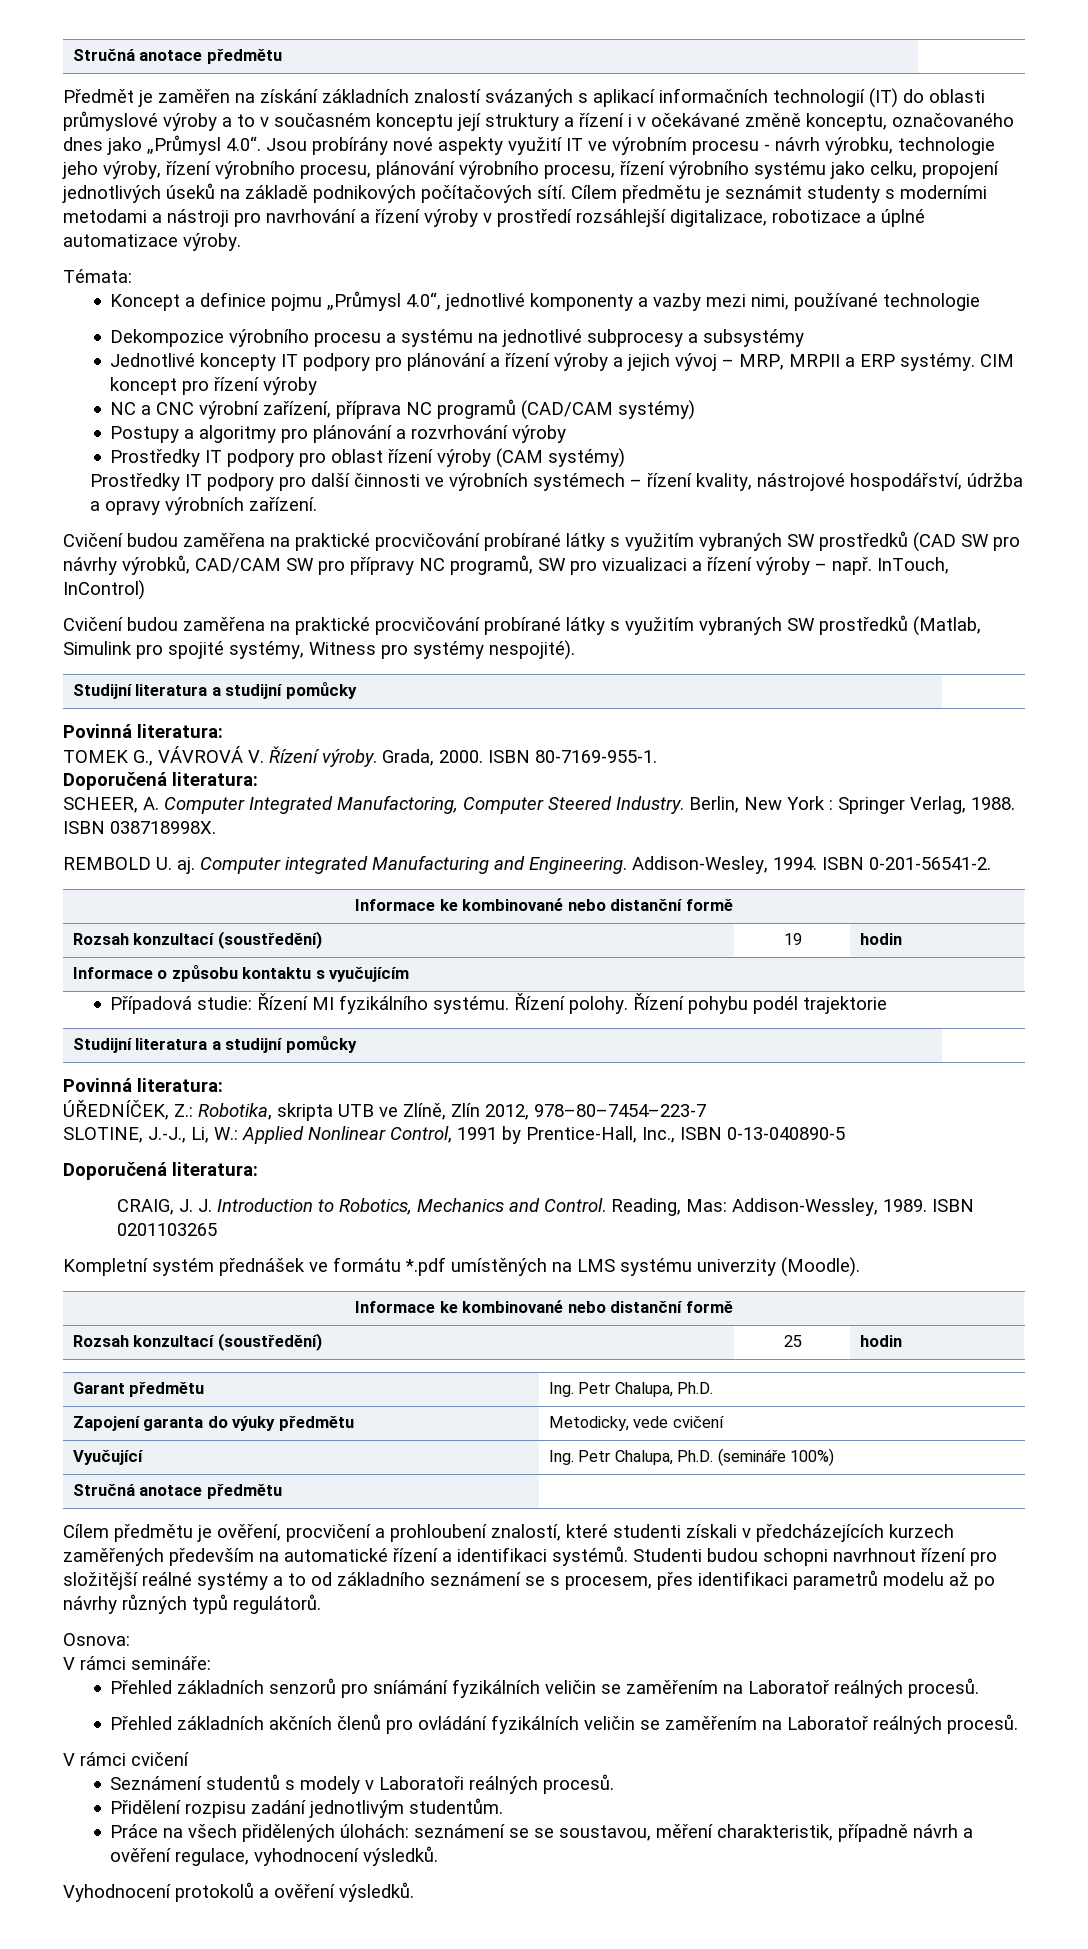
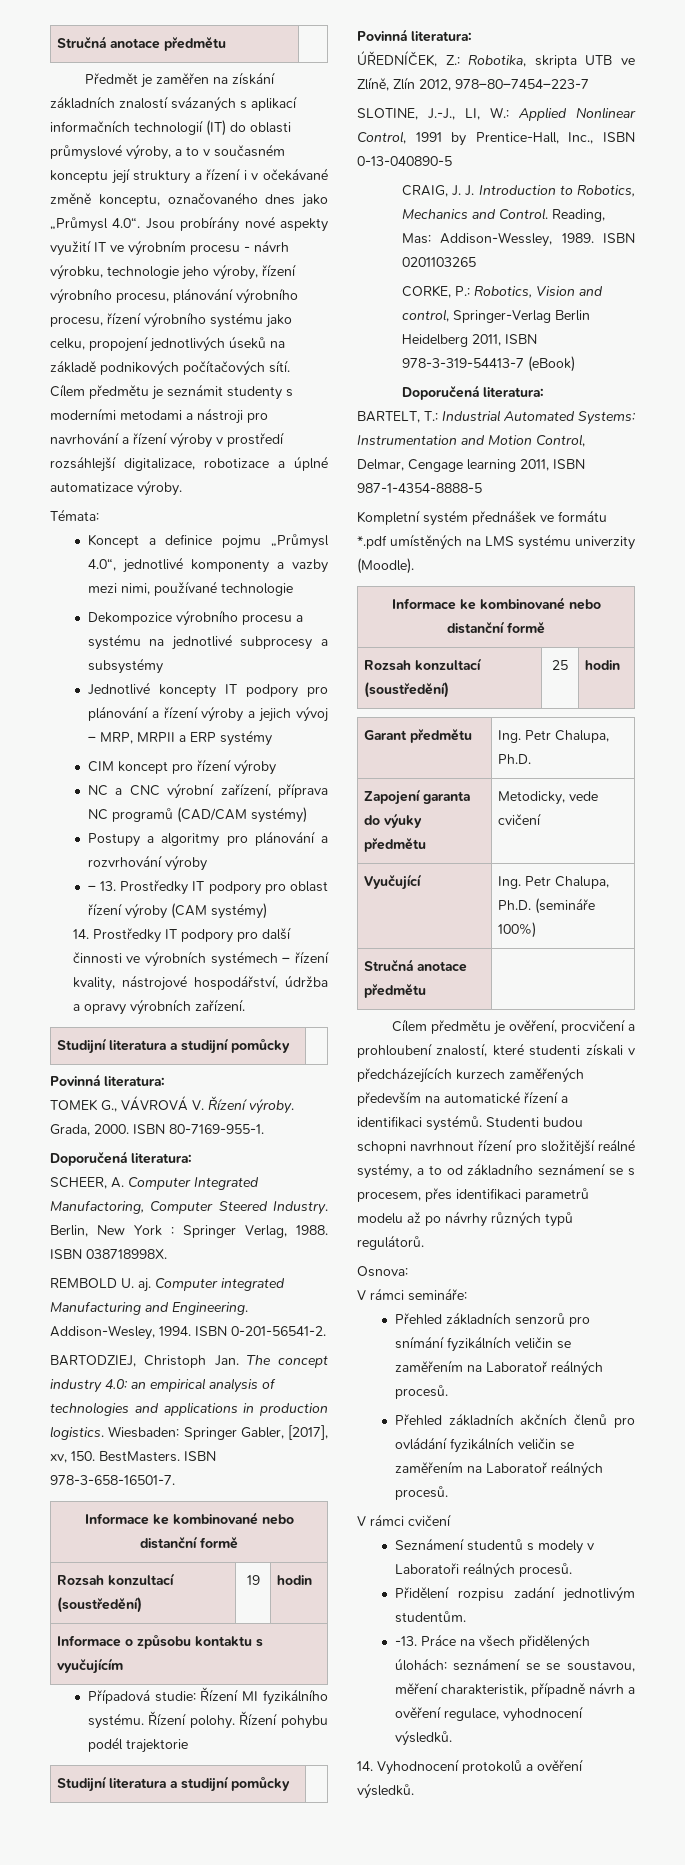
- Předmět je zaměřen na získání základních znalostí svázaných s aplikací informačních technologií (IT) do oblasti průmyslové výroby a to v současném konceptu její struktury a řízení i v očekávané změně konceptu, označovaného dnes jako „Průmysl 4.0“. Jsou probírány nové aspekty využití IT ve výrobním procesu - návrh výrobku, technologie jeho výroby, řízení výrobního procesu, plánování výrobního procesu, řízení výrobního systému jako celku, propojení jednotlivých úseků na základě podnikových počítačových sítí.
+ Předmět je zaměřen na získání základních znalostí svázaných s aplikací informačních technologií (IT) do oblasti průmyslové výroby, a to v současném konceptu její struktury a řízení i v očekávané změně konceptu, označovaného dnes jako „Průmysl 4.0“. Jsou probírány nové aspekty využití IT ve výrobním procesu - návrh výrobku, technologie jeho výroby, řízení výrobního procesu, plánování výrobního procesu, řízení výrobního systému jako celku, propojení jednotlivých úseků na základě podnikových počítačových sítí.
- Jednotlivé koncepty IT podpory pro plánování a řízení výroby a jejich vývoj – MRP, MRPII a ERP systémy. CIM koncept pro řízení výroby
+ Jednotlivé koncepty IT podpory pro plánování a řízení výroby a jejich vývoj – MRP, MRPII a ERP systémy
+ CIM koncept pro řízení výroby
- Prostředky IT podpory pro oblast řízení výroby (CAM systémy)
+ – 13. Prostředky IT podpory pro oblast řízení výroby (CAM systémy)
- Prostředky IT podpory pro další činnosti ve výrobních systémech – řízení kvality, nástrojové hospodářství, údržba a opravy výrobních zařízení.
+ 14. Prostředky IT podpory pro další činnosti ve výrobních systémech – řízení kvality, nástrojové hospodářství, údržba a opravy výrobních zařízení.
- Cvičení budou zaměřena na praktické procvičování probírané látky s využitím vybraných SW prostředků (CAD SW pro návrhy výrobků, CAD/CAM SW pro přípravy NC programů, SW pro vizualizaci a řízení výroby – např. InTouch, InControl)
- Cvičení budou zaměřena na praktické procvičování probírané látky s využitím vybraných SW prostředků (Matlab, Simulink pro spojité systémy, Witness pro systémy nespojité).
+ BARTODZIEJ, Christoph Jan. The concept industry 4.0: an empirical analysis of technologies and applications in production logistics. Wiesbaden: Springer Gabler, [2017], xv, 150. BestMasters. ISBN 978-3-658-16501-7.
- SLOTINE, J.-J., Li, W.: Applied Nonlinear Control, 1991 by Prentice-Hall, Inc., ISBN 0-13-040890-5
- Doporučená literatura:
+ SLOTINE, J.-J., LI, W.: Applied Nonlinear Control, 1991 by Prentice-Hall, Inc., ISBN 0-13-040890-5
+ CORKE, P.: Robotics, Vision and control, Springer-Verlag Berlin Heidelberg 2011, ISBN 978-3-319-54413-7 (eBook)
+ Doporučená literatura:
+ BARTELT, T.: Industrial Automated Systems: Instrumentation and Motion Control, Delmar, Cengage learning 2011, ISBN 987-1-4354-8888-5
- Studenti budou schopni navrhnout řízení pro složitější reálné systémy a to od základního seznámení se s procesem, přes identifikaci parametrů modelu až po návrhy různých typů regulátorů.
+ Studenti budou schopni navrhnout řízení pro složitější reálné systémy, a to od základního seznámení se s procesem, přes identifikaci parametrů modelu až po návrhy různých typů regulátorů.
- Přehled základních senzorů pro sníámání fyzikálních veličin se zaměřením na Laboratoř reálných procesů.
+ Přehled základních senzorů pro snímání fyzikálních veličin se zaměřením na Laboratoř reálných procesů.
+ -13.
- Vyhodnocení protokolů a ověření výsledků.
+ 14. Vyhodnocení protokolů a ověření výsledků.

